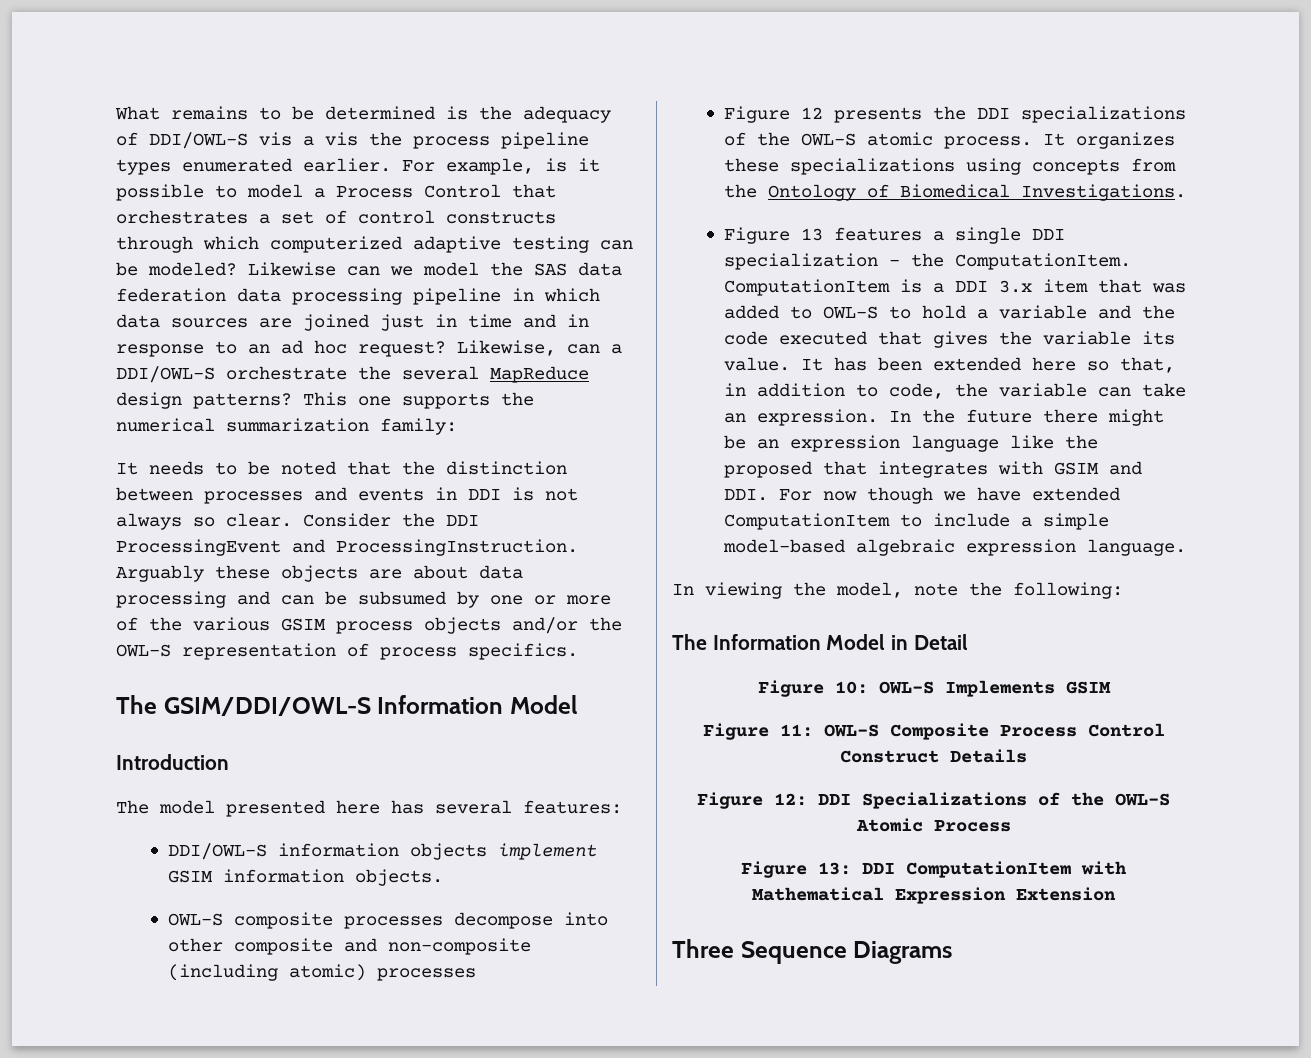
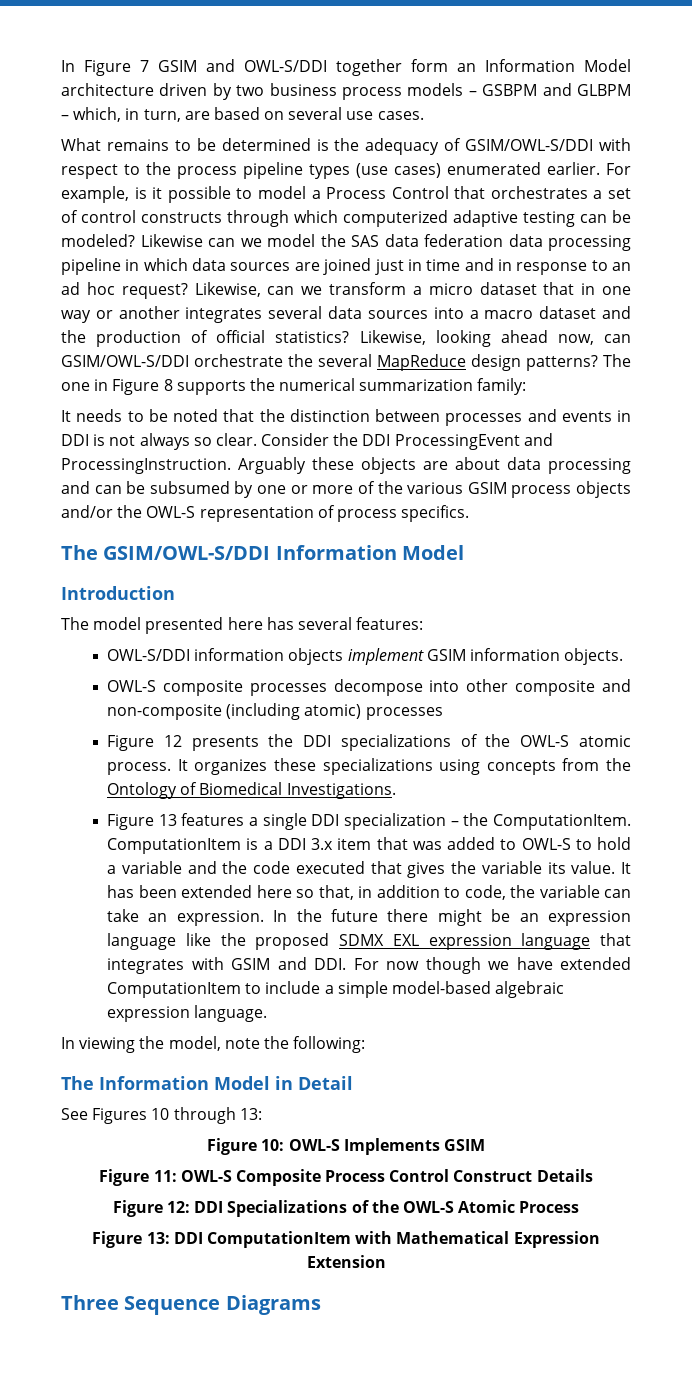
+ In Figure 7 GSIM and OWL-S/DDI together form an Information Model architecture driven by two business process models – GSBPM and GLBPM – which, in turn, are based on several use cases.
- What remains to be determined is the adequacy of DDI/OWL-S vis a vis the process pipeline types enumerated earlier.
+ What remains to be determined is the adequacy of GSIM/OWL-S/DDI with respect to the process pipeline types (use cases) enumerated earlier.
- Likewise, can a DDI/OWL-S orchestrate the several MapReduce design patterns?
+ Likewise, can we transform a micro dataset that in one way or another integrates several data sources into a macro dataset and the production of official statistics? Likewise, looking ahead now, can GSIM/OWL-S/DDI orchestrate the several MapReduce design patterns?
- This one supports the numerical summarization family:
+ The one in Figure 8 supports the numerical summarization family:
- The GSIM/DDI/OWL-S Information Model
+ The GSIM/OWL-S/DDI Information Model
- DDI/OWL-S information objects implement GSIM information objects.
+ OWL-S/DDI information objects implement GSIM information objects.
- In the future there might be an expression language like the proposed that integrates with GSIM and DDI. For now though we have extended ComputationItem to include a simple model-based algebraic expression language.
+ In the future there might be an expression language like the proposed SDMX EXL expression language that integrates with GSIM and DDI. For now though we have extended ComputationItem to include a simple model-based algebraic expression language.
+ See Figures 10 through 13:

